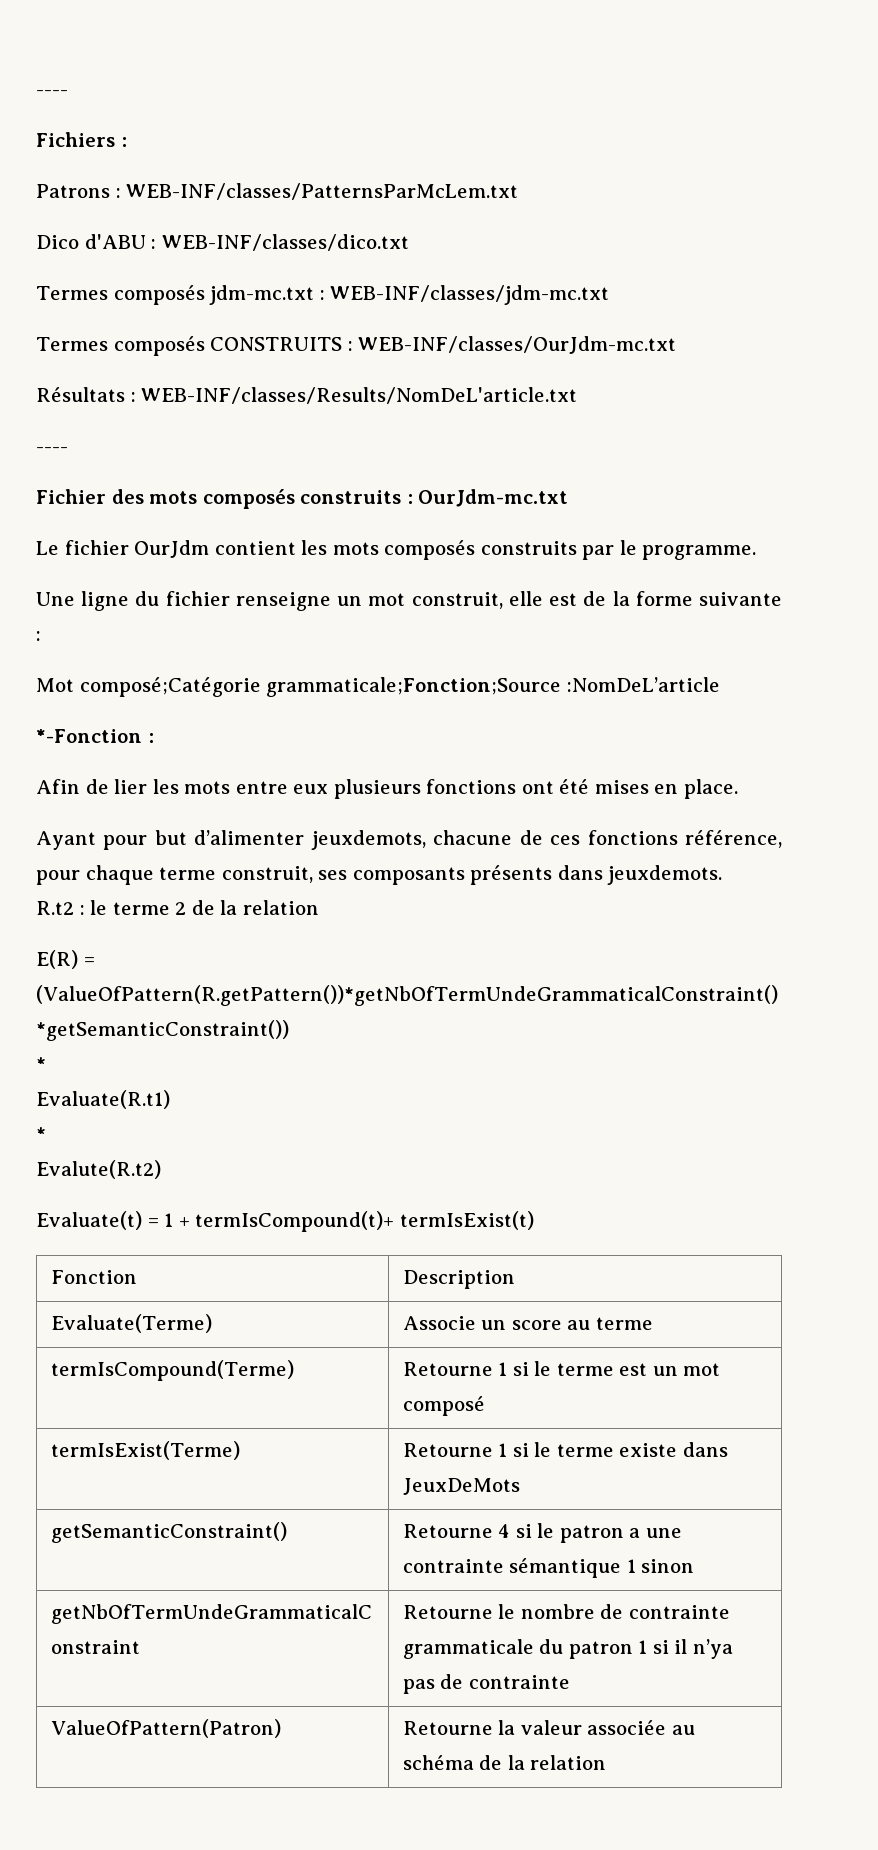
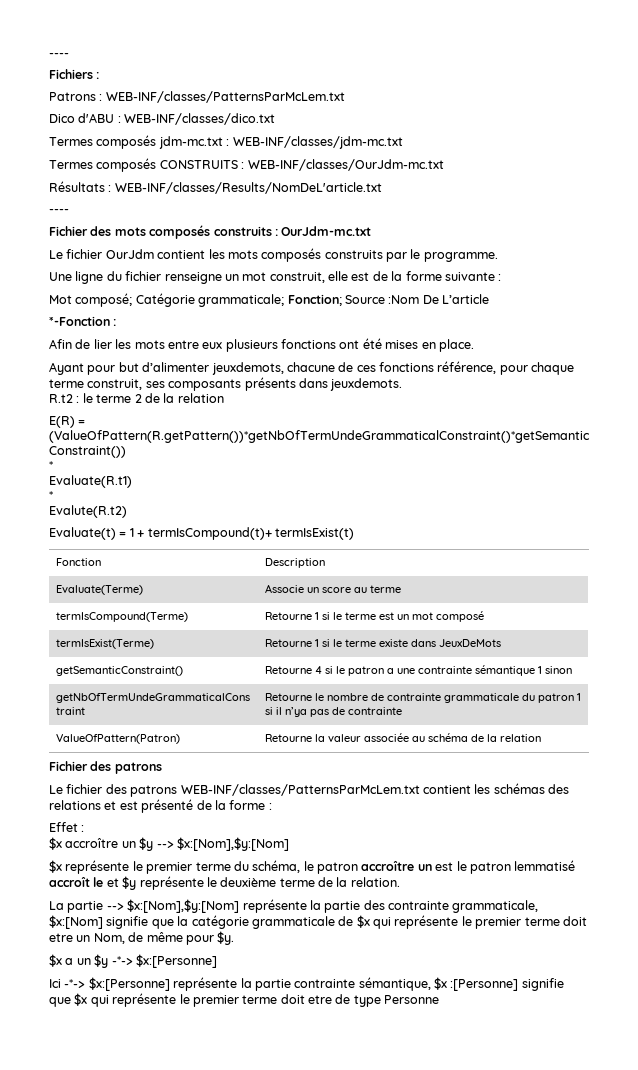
- Mot composé;Catégorie grammaticale;Fonction;Source :NomDeL’article
+ Mot composé; Catégorie grammaticale; Fonction; Source :Nom De L’article
+ Fichier des patrons
+ Le fichier des patrons WEB-INF/classes/PatternsParMcLem.txt contient les schémas des relations et est présenté de la forme :
+ Effet :
+ $x accroître un $y --> $x:[Nom],$y:[Nom]
+ $x représente le premier terme du schéma, le patron accroître un est le patron lemmatisé accroît le et $y représente le deuxième terme de la relation.
+ La partie --> $x:[Nom],$y:[Nom] représente la partie des contrainte grammaticale, $x:[Nom] signifie que la catégorie grammaticale de $x qui représente le premier terme doit etre un Nom, de même pour $y.
+ $x a un $y -*-> $x:[Personne]
+ Ici -*-> $x:[Personne] représente la partie contrainte sémantique, $x :[Personne] signifie que $x qui représente le premier terme doit etre de type Personne

